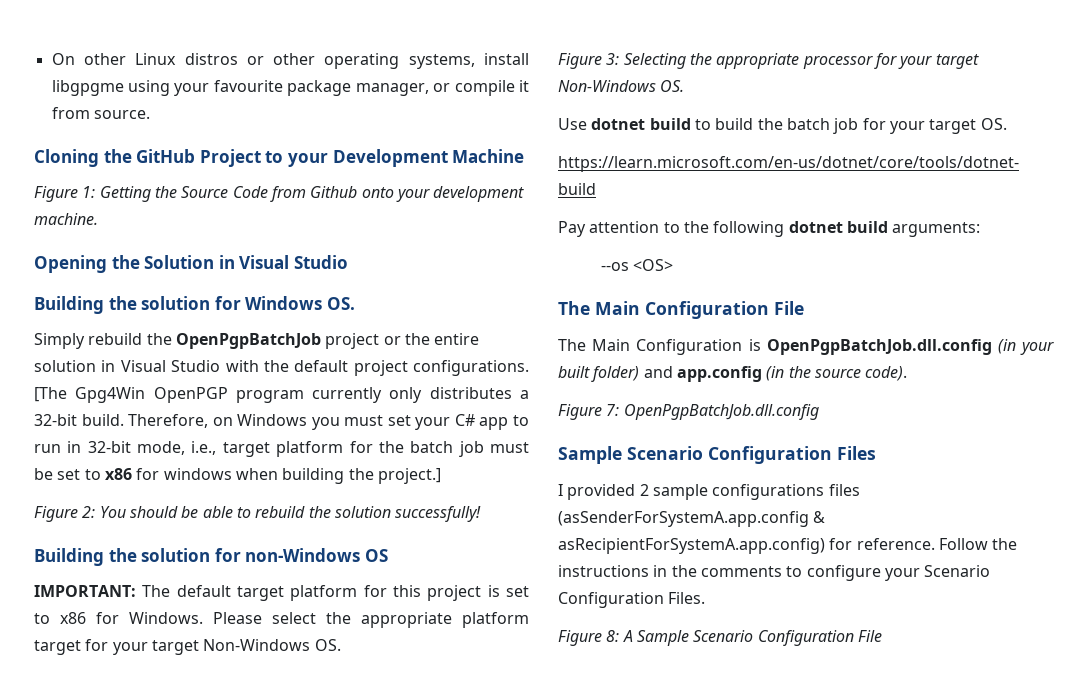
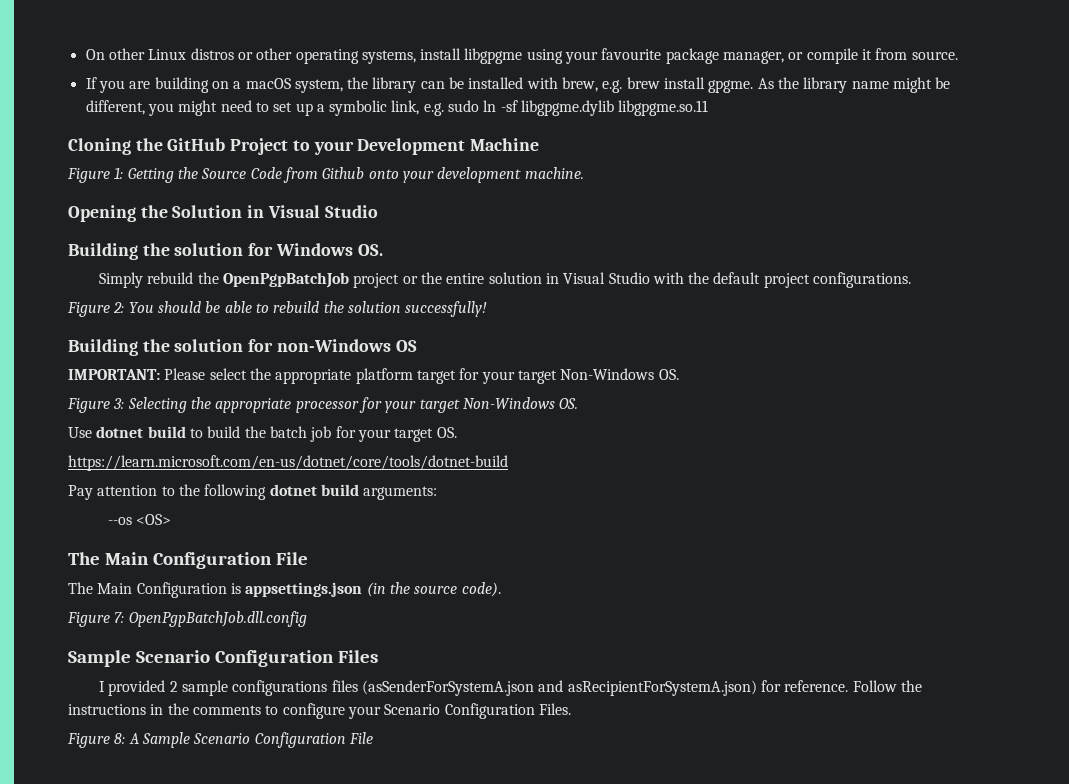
+ If you are building on a macOS system, the library can be installed with brew, e.g. brew install gpgme. As the library name might be different, you might need to set up a symbolic link, e.g. sudo ln -sf libgpgme.dylib libgpgme.so.11
- [The Gpg4Win OpenPGP program currently only distributes a 32-bit build. Therefore, on Windows you must set your C# app to run in 32-bit mode, i.e., target platform for the batch job must be set to x86 for windows when building the project.]
- IMPORTANT: The default target platform for this project is set to x86 for Windows. Please select the appropriate platform target for your target Non-Windows OS.
+ IMPORTANT: Please select the appropriate platform target for your target Non-Windows OS.
- The Main Configuration is OpenPgpBatchJob.dll.config (in your built folder) and app.config (in the source code).
+ The Main Configuration is appsettings.json (in the source code).
- I provided 2 sample configurations files (asSenderForSystemA.app.config & asRecipientForSystemA.app.config) for reference.
+ I provided 2 sample configurations files (asSenderForSystemA.json and asRecipientForSystemA.json) for reference.

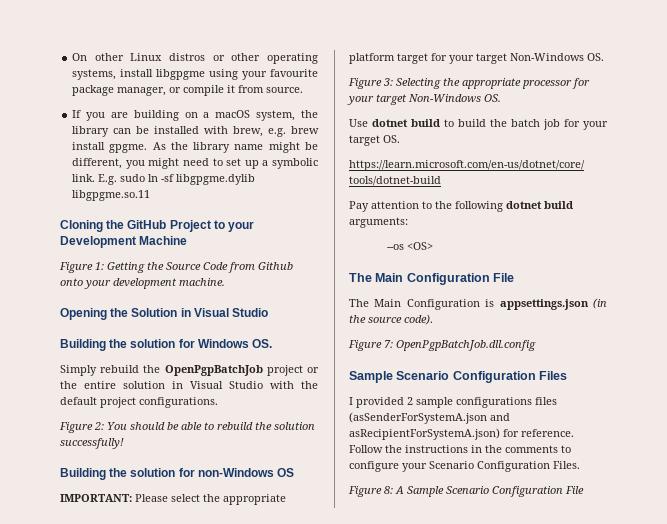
- As the library name might be different, you might need to set up a symbolic link, e.g. sudo ln -sf libgpgme.dylib libgpgme.so.11
+ As the library name might be different, you might need to set up a symbolic link. E.g. sudo ln -sf libgpgme.dylib libgpgme.so.11

